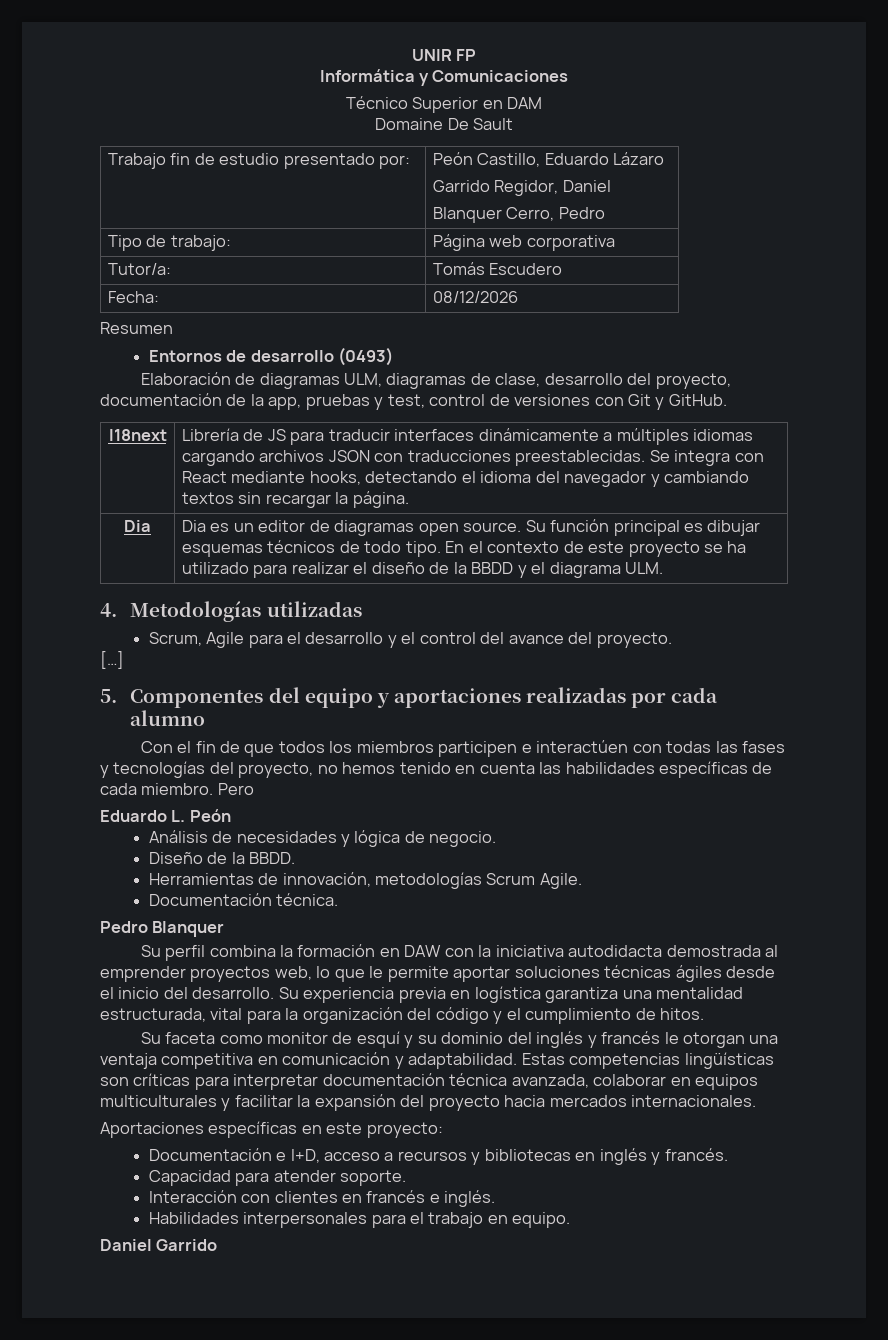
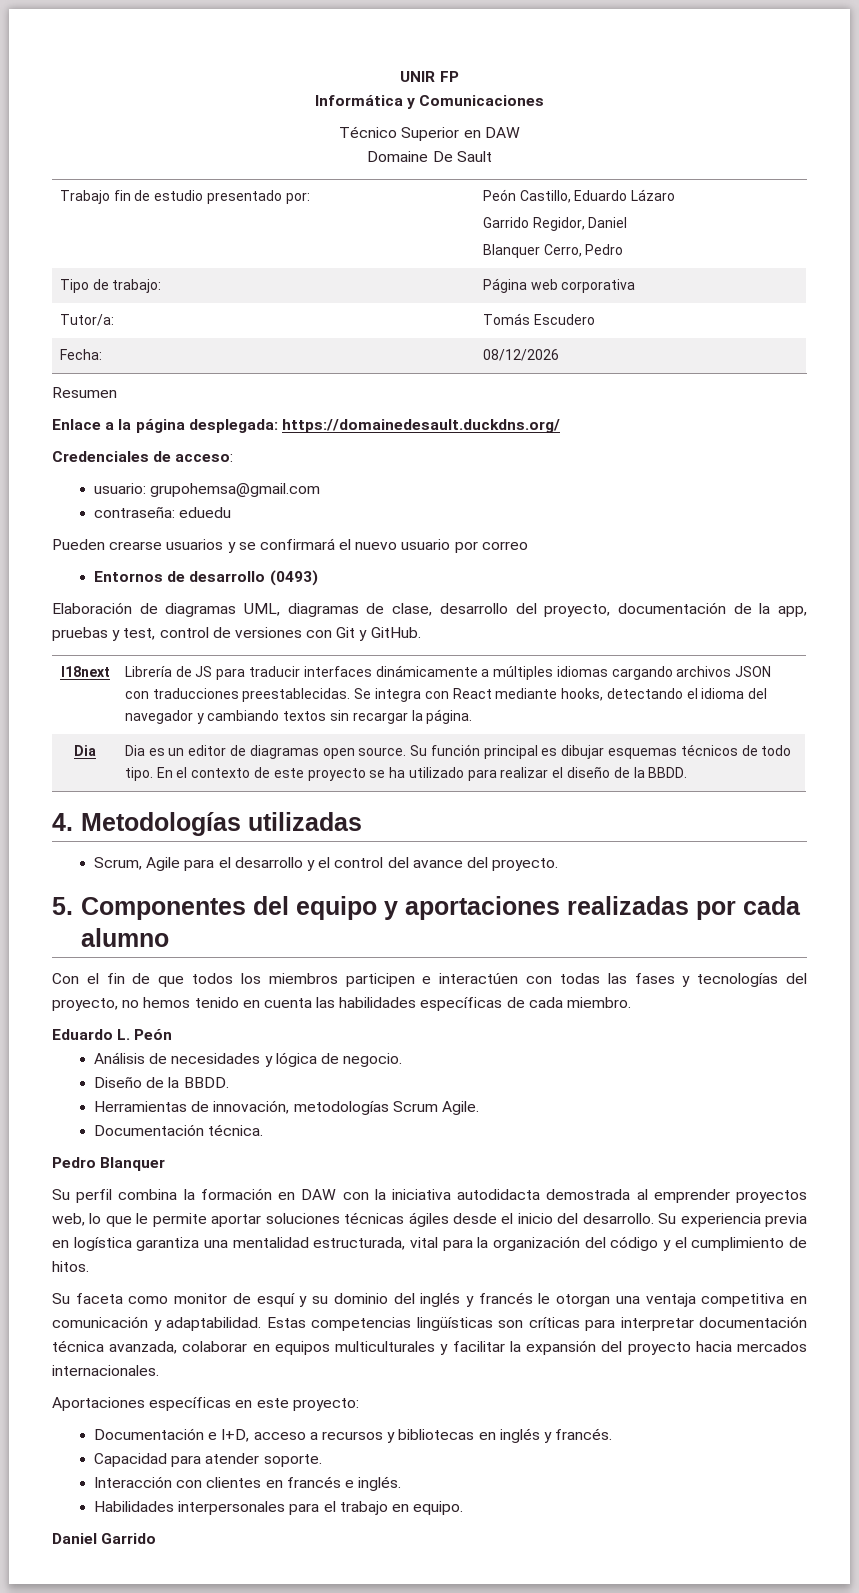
- Técnico Superior en DAM
+ Técnico Superior en DAW
+ Enlace a la página desplegada: https://domainedesault.duckdns.org/
+ Credenciales de acceso:
+ usuario: grupohemsa@gmail.com
+ contraseña: eduedu
+ Pueden crearse usuarios y se confirmará el nuevo usuario por correo
- Elaboración de diagramas ULM, diagramas de clase, desarrollo del proyecto, documentación de la app, pruebas y test, control de versiones con Git y GitHub.
+ Elaboración de diagramas UML, diagramas de clase, desarrollo del proyecto, documentación de la app, pruebas y test, control de versiones con Git y GitHub.
- Dia | Dia es un editor de diagramas open source. Su función principal es dibujar esquemas técnicos de todo tipo. En el contexto de este proyecto se ha utilizado para realizar el diseño de la BBDD y el diagrama ULM.
+ Dia | Dia es un editor de diagramas open source. Su función principal es dibujar esquemas técnicos de todo tipo. En el contexto de este proyecto se ha utilizado para realizar el diseño de la BBDD.
- […]
- Pero

